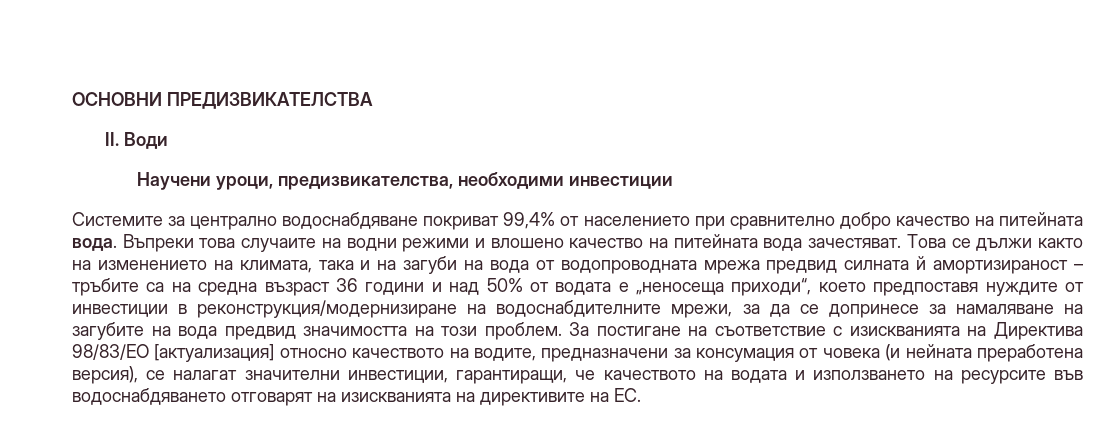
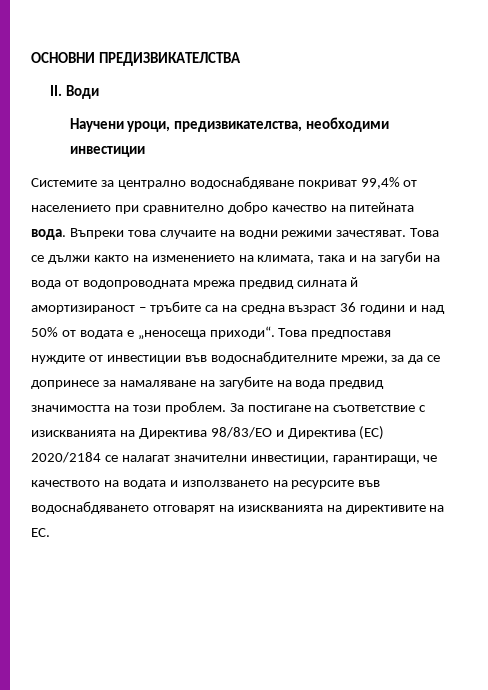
- Въпреки това случаите на водни режими и влошено качество на питейната вода зачестяват.
+ Въпреки това случаите на водни режими зачестяват.
- Това се дължи както на изменението на климата, така и на загуби на вода от водопроводната мрежа предвид силната й амортизираност – тръбите са на средна възраст 36 години и над 50% от водата е „неносеща приходи“, което предпоставя нуждите от инвестиции в реконструкция/модернизиране на водоснабдителните мрежи, за да се допринесе за намаляване на загубите на вода предвид значимостта на този проблем.
+ Това се дължи както на изменението на климата, така и на загуби на вода от водопроводната мрежа предвид силната й амортизираност – тръбите са на средна възраст 36 години и над 50% от водата е „неносеща приходи“. Това предпоставя нуждите от инвестиции във водоснабдителните мрежи, за да се допринесе за намаляване на загубите на вода предвид значимостта на този проблем.
- За постигане на съответствие с изискванията на Директива 98/83/EО [актуализация] относно качеството на водите, предназначени за консумация от човека (и нейната преработена версия), се налагат значителни инвестиции, гарантиращи, че качеството на водата и използването на ресурсите във водоснабдяването отговарят на изискванията на директивите на ЕС.
+ За постигане на съответствие с изискванията на Директива 98/83/EО и Директива (ЕС) 2020/2184 се налагат значителни инвестиции, гарантиращи, че качеството на водата и използването на ресурсите във водоснабдяването отговарят на изискванията на директивите на ЕС.

